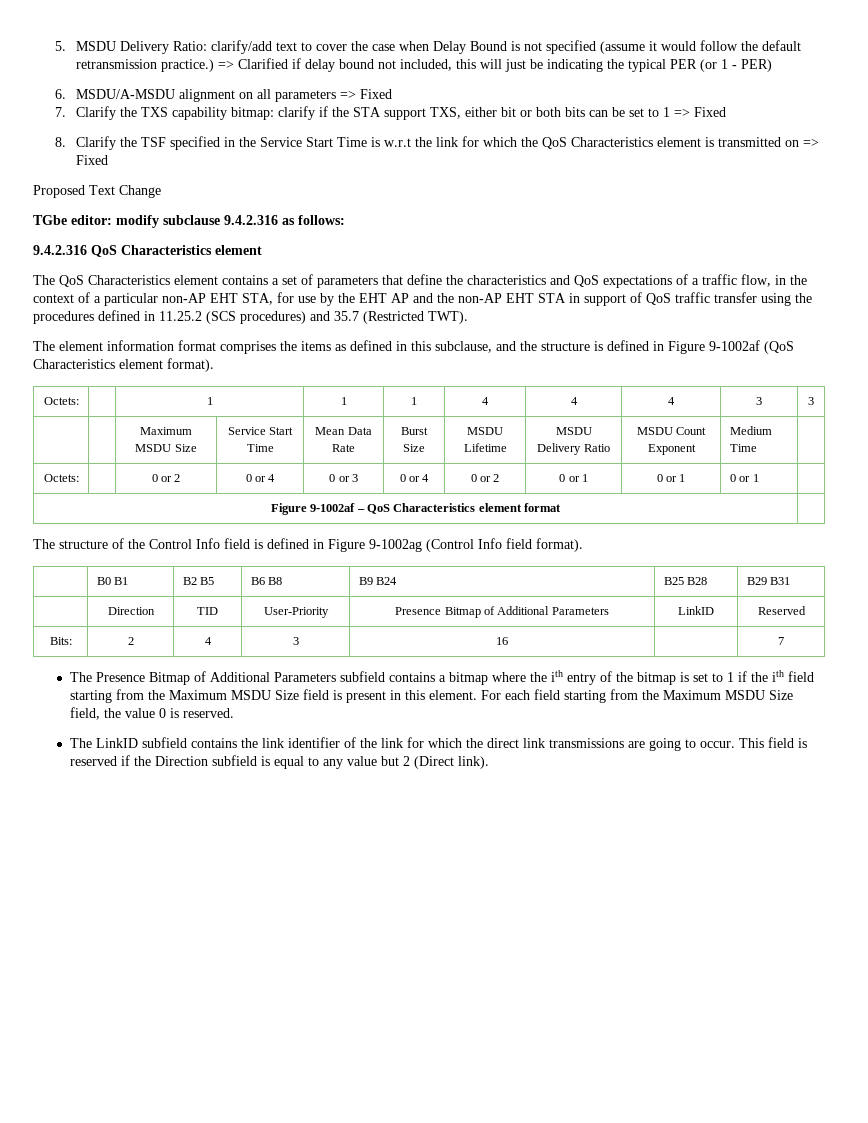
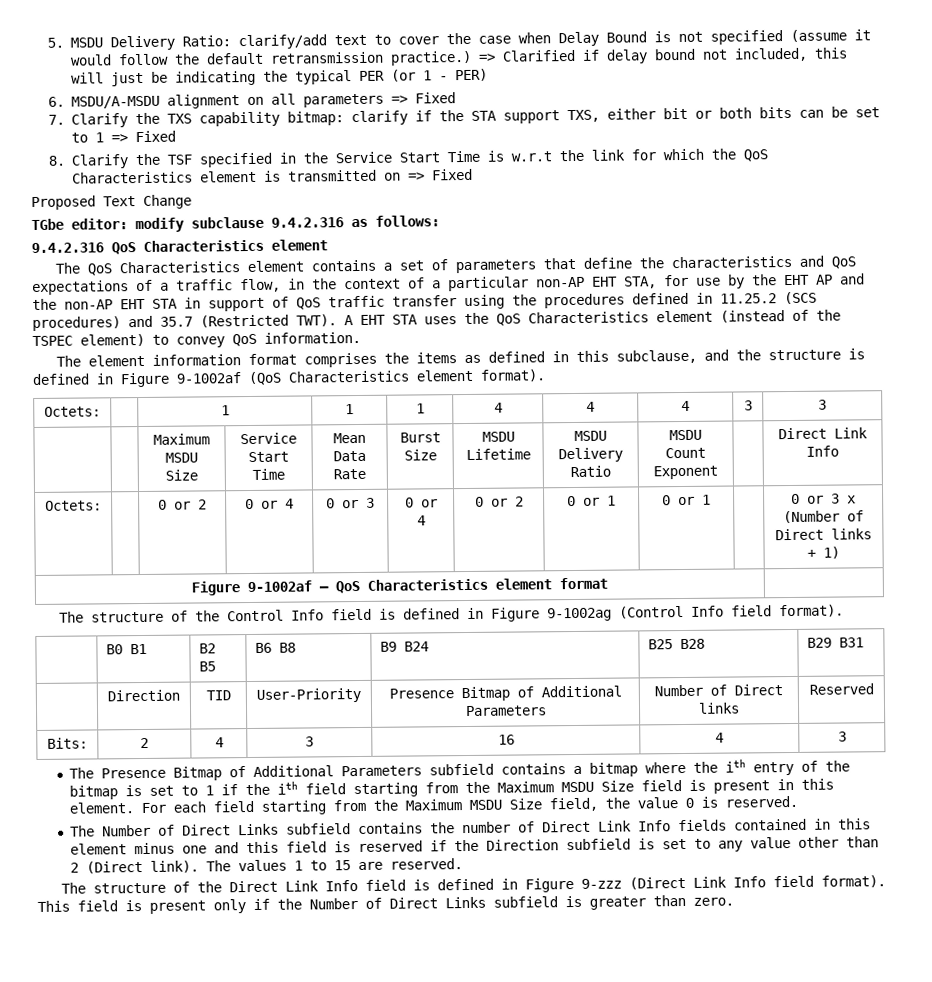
+ A EHT STA uses the QoS Characteristics element (instead of the TSPEC element) to convey QoS information.
- | | Maximum MSDU Size | Service Start Time | Mean Data Rate | Burst Size | MSDU Lifetime | MSDU Delivery Ratio | MSDU Count Exponent | Medium Time |
+ | | Maximum MSDU Size | Service Start Time | Mean Data Rate | Burst Size | MSDU Lifetime | MSDU Delivery Ratio | MSDU Count Exponent | | Direct Link Info
- Octets: | | 0 or 2 | 0 or 4 | 0 or 3 | 0 or 4 | 0 or 2 | 0 or 1 | 0 or 1 | 0 or 1 |
+ Octets: | | 0 or 2 | 0 or 4 | 0 or 3 | 0 or 4 | 0 or 2 | 0 or 1 | 0 or 1 | | 0 or 3 x (Number of Direct links + 1)
- | Direction | TID | User-Priority | Presence Bitmap of Additional Parameters | LinkID | Reserved
+ | Direction | TID | User-Priority | Presence Bitmap of Additional Parameters | Number of Direct links | Reserved
- Bits: | 2 | 4 | 3 | 16 | | 7
+ Bits: | 2 | 4 | 3 | 16 | 4 | 3
- The LinkID subfield contains the link identifier of the link for which the direct link transmissions are going to occur. This field is reserved if the Direction subfield is equal to any value but 2 (Direct link).
+ The Number of Direct Links subfield contains the number of Direct Link Info fields contained in this element minus one and this field is reserved if the Direction subfield is set to any value other than 2 (Direct link).
+ The values 1 to 15 are reserved.
+ The structure of the Direct Link Info field is defined in Figure 9-zzz (Direct Link Info field format). This field is present only if the Number of Direct Links subfield is greater than zero.

